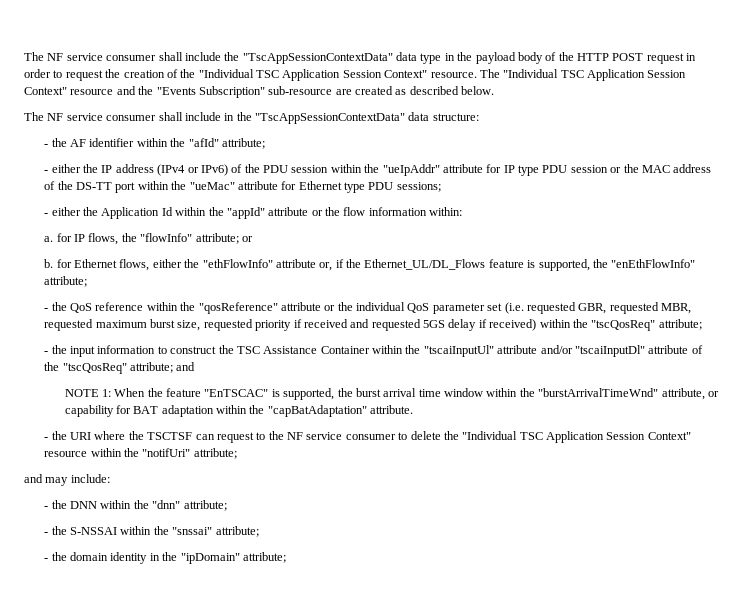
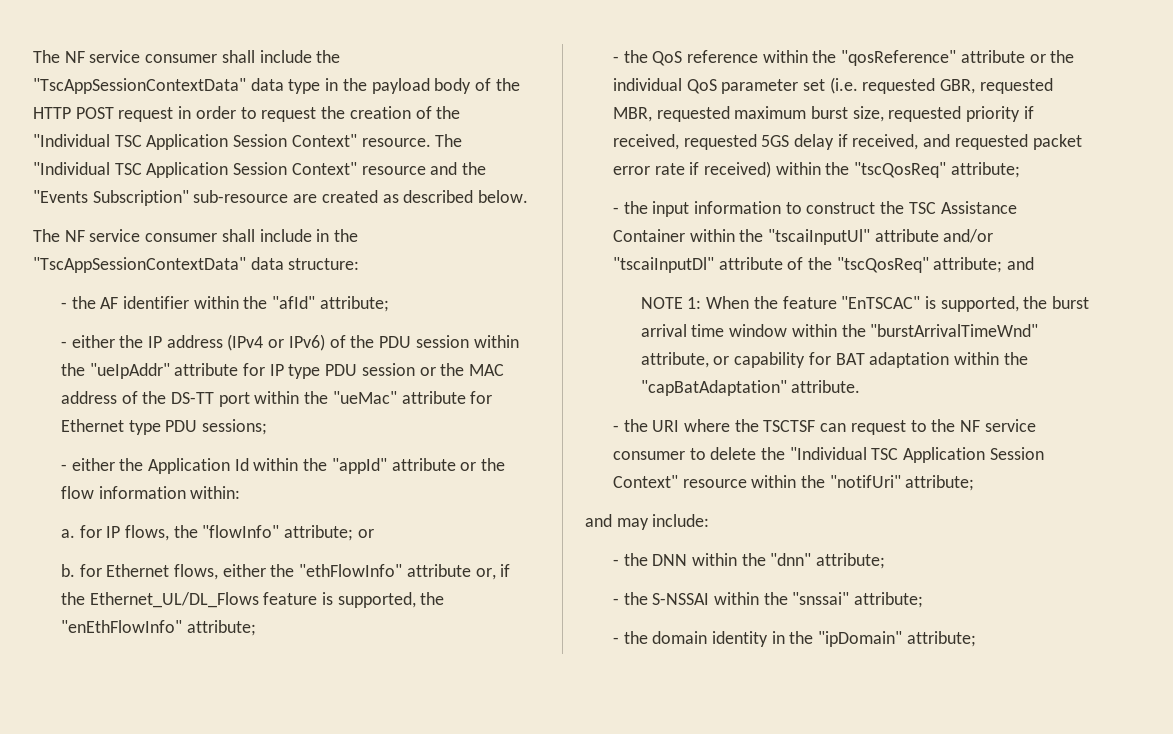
- - the QoS reference within the "qosReference" attribute or the individual QoS parameter set (i.e. requested GBR, requested MBR, requested maximum burst size, requested priority if received and requested 5GS delay if received) within the "tscQosReq" attribute;
+ - the QoS reference within the "qosReference" attribute or the individual QoS parameter set (i.e. requested GBR, requested MBR, requested maximum burst size, requested priority if received, requested 5GS delay if received, and requested packet error rate if received) within the "tscQosReq" attribute;

